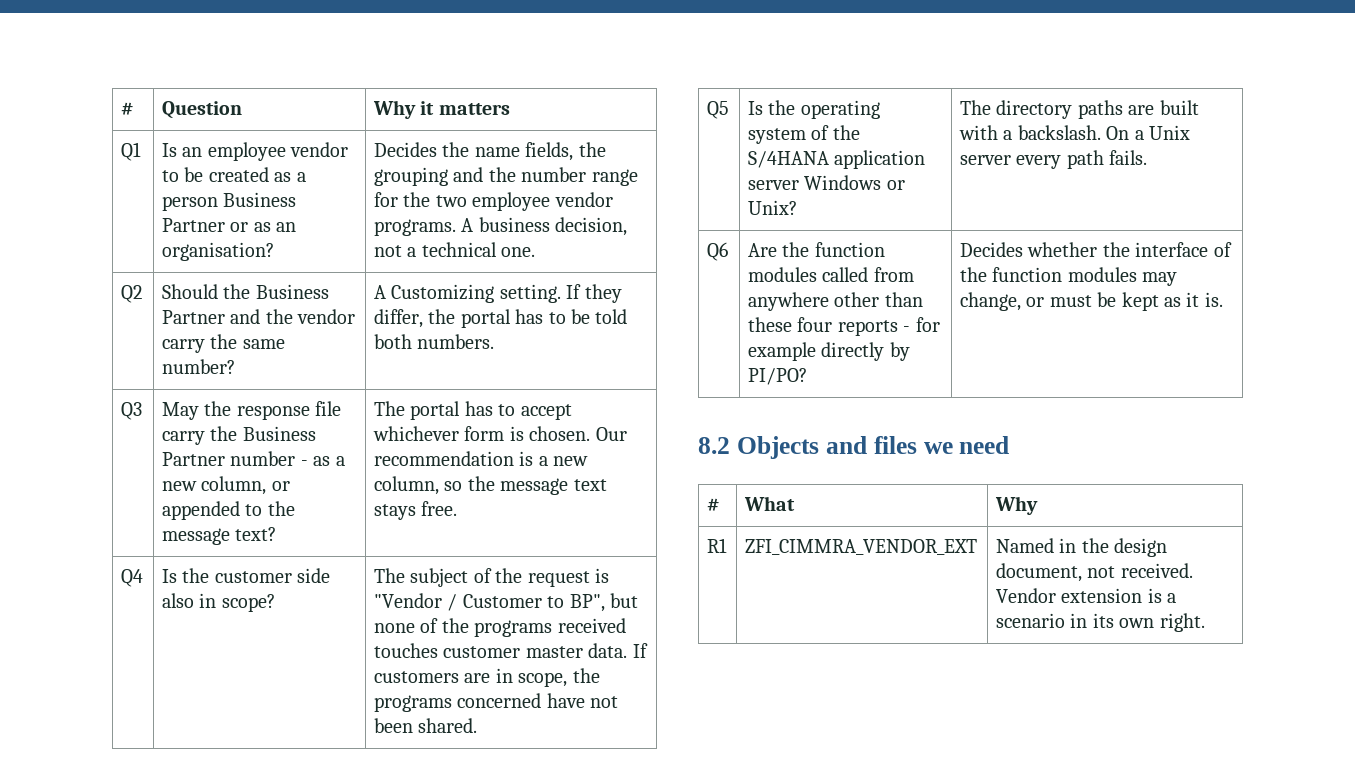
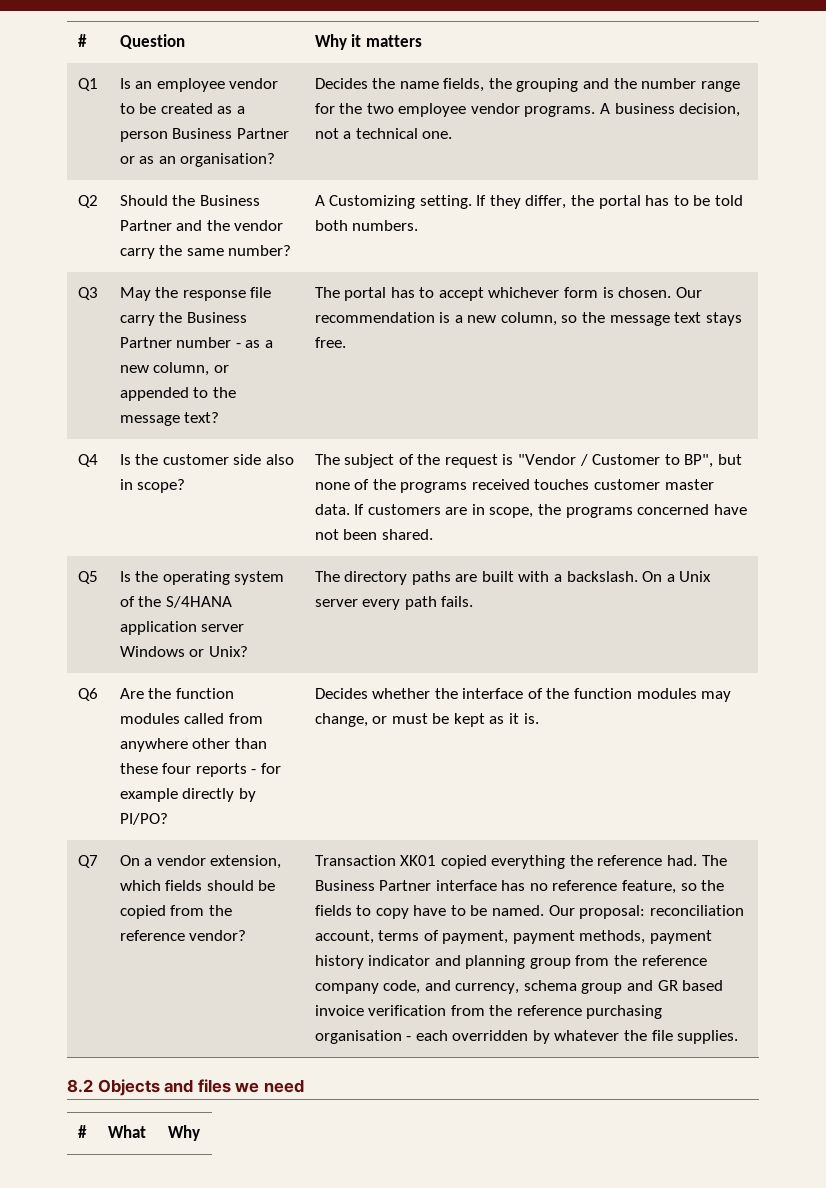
+ Q7 | On a vendor extension, which fields should be copied from the reference vendor? | Transaction XK01 copied everything the reference had. The Business Partner interface has no reference feature, so the fields to copy have to be named. Our proposal: reconciliation account, terms of payment, payment methods, payment history indicator and planning group from the reference company code, and currency, schema group and GR based invoice verification from the reference purchasing organisation - each overridden by whatever the file supplies.
- R1 | ZFI_CIMMRA_VENDOR_EXT | Named in the design document, not received. Vendor extension is a scenario in its own right.

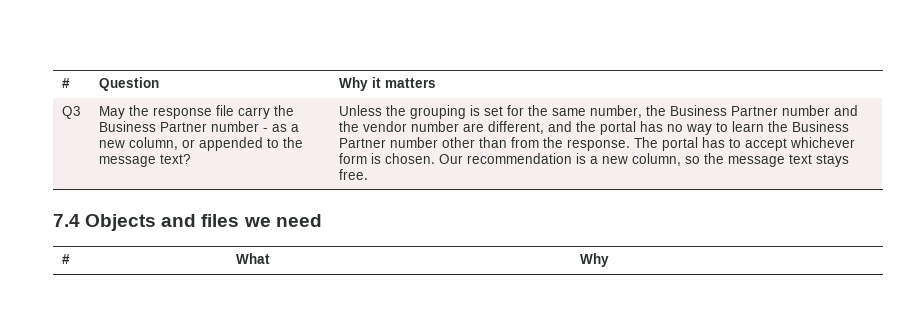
- Q1 | Is an employee vendor to be created as a person Business Partner or as an organisation? | Decides the name fields, the grouping and the number range for the two employee vendor programs. A business decision, not a technical one.
- Q2 | Should the Business Partner and the vendor carry the same number? | A Customizing setting. If they differ, the portal has to be told both numbers.
+ Unless the grouping is set for the same number, the Business Partner number and the vendor number are different, and the portal has no way to learn the Business Partner number other than from the response.
- Q4 | Is the customer side also in scope? | The subject of the request is "Vendor / Customer to BP", but none of the programs received touches customer master data. If customers are in scope, the programs concerned have not been shared.
- Q5 | Is the operating system of the S/4HANA application server Windows or Unix? | The directory paths are built with a backslash. On a Unix server every path fails.
- Q6 | Are the function modules called from anywhere other than these four reports - for example directly by PI/PO? | Decides whether the interface of the function modules may change, or must be kept as it is.
- Q7 | On a vendor extension, which fields should be copied from the reference vendor? | Transaction XK01 copied everything the reference had. The Business Partner interface has no reference feature, so the fields to copy have to be named. Our proposal: reconciliation account, terms of payment, payment methods, payment history indicator and planning group from the reference company code, and currency, schema group and GR based invoice verification from the reference purchasing organisation - each overridden by whatever the file supplies.
- 8.2 Objects and files we need
+ 7.4 Objects and files we need

